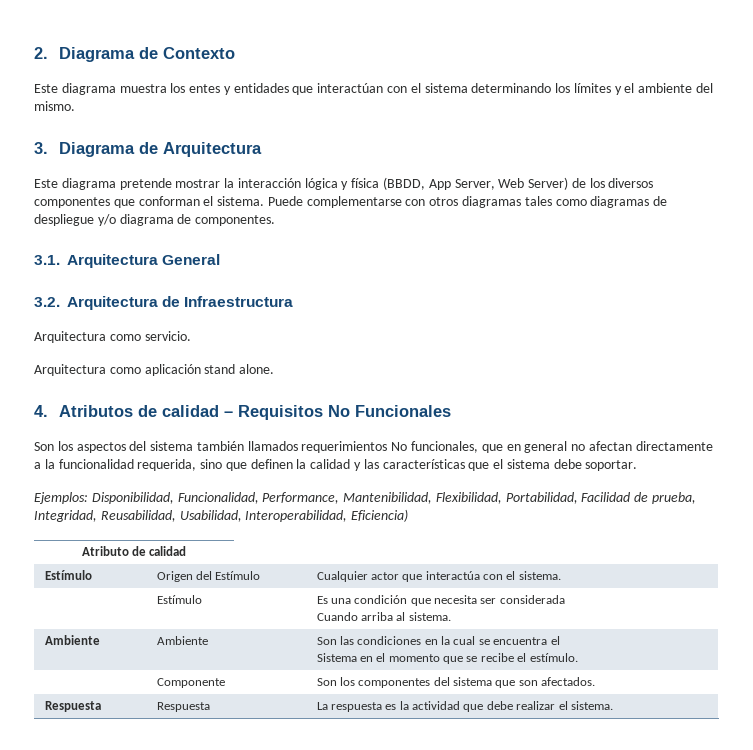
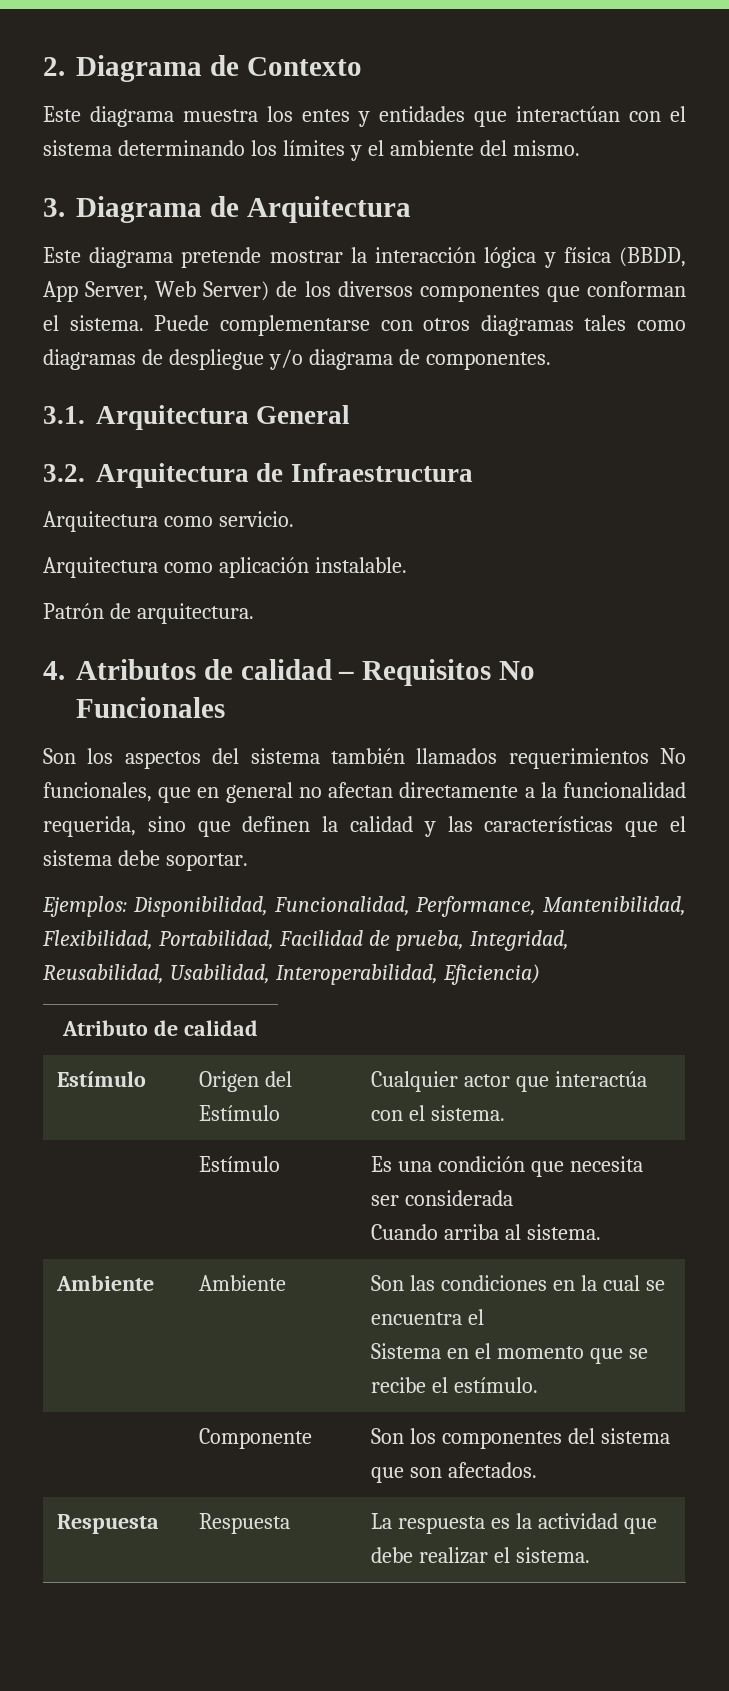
- Arquitectura como aplicación stand alone.
+ Arquitectura como aplicación instalable.
+ Patrón de arquitectura.

